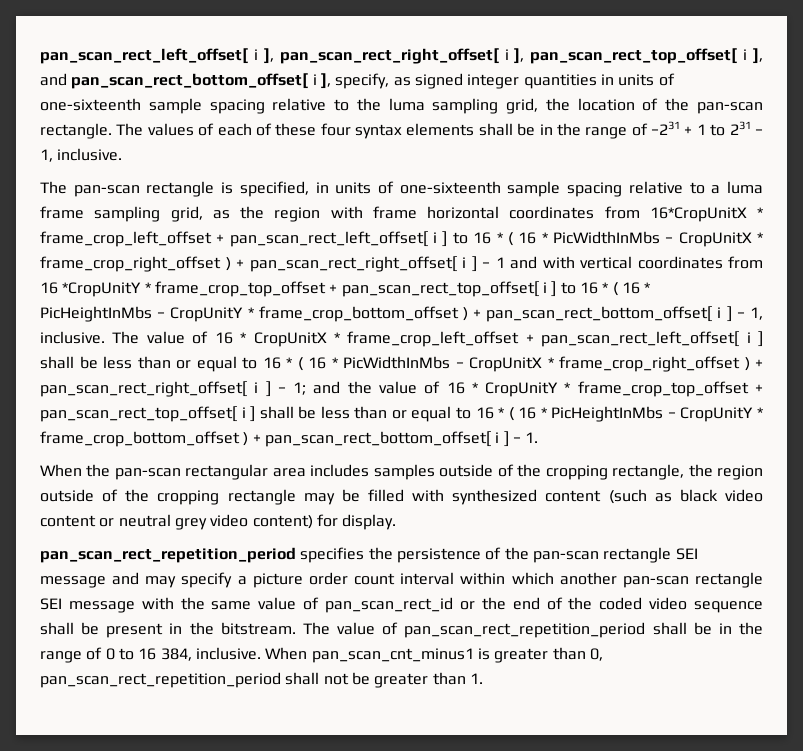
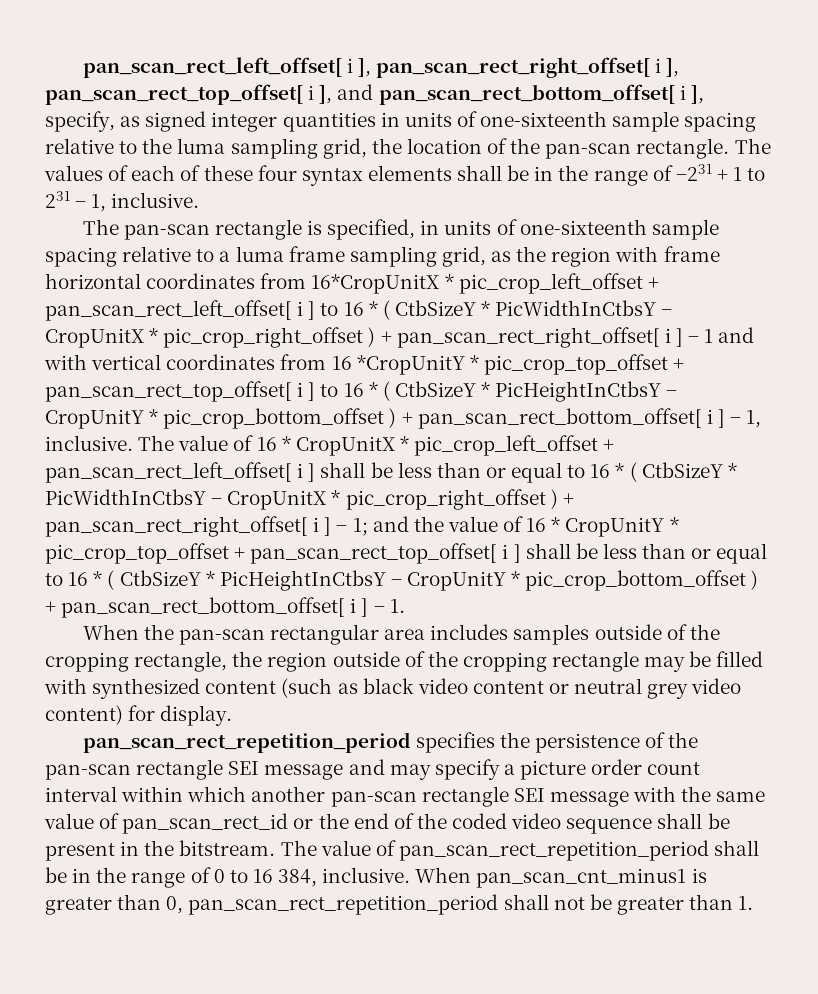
- The pan-scan rectangle is specified, in units of one-sixteenth sample spacing relative to a luma frame sampling grid, as the region with frame horizontal coordinates from 16*CropUnitX * frame_crop_left_offset + pan_scan_rect_left_offset[ i ] to 16 * ( 16 * PicWidthInMbs − CropUnitX * frame_crop_right_offset ) + pan_scan_rect_right_offset[ i ] − 1 and with vertical coordinates from 16 *CropUnitY * frame_crop_top_offset + pan_scan_rect_top_offset[ i ] to 16 * ( 16 * PicHeightInMbs − CropUnitY * frame_crop_bottom_offset ) + pan_scan_rect_bottom_offset[ i ] − 1, inclusive.
+ The pan-scan rectangle is specified, in units of one-sixteenth sample spacing relative to a luma frame sampling grid, as the region with frame horizontal coordinates from 16*CropUnitX * pic_crop_left_offset + pan_scan_rect_left_offset[ i ] to 16 * ( CtbSizeY * PicWidthInCtbsY − CropUnitX * pic_crop_right_offset ) + pan_scan_rect_right_offset[ i ] − 1 and with vertical coordinates from 16 *CropUnitY * pic_crop_top_offset + pan_scan_rect_top_offset[ i ] to 16 * ( CtbSizeY * PicHeightInCtbsY − CropUnitY * pic_crop_bottom_offset ) + pan_scan_rect_bottom_offset[ i ] − 1, inclusive.
- The value of 16 * CropUnitX * frame_crop_left_offset + pan_scan_rect_left_offset[ i ] shall be less than or equal to 16 * ( 16 * PicWidthInMbs − CropUnitX * frame_crop_right_offset ) + pan_scan_rect_right_offset[ i ] − 1; and the value of 16 * CropUnitY * frame_crop_top_offset + pan_scan_rect_top_offset[ i ] shall be less than or equal to 16 * ( 16 * PicHeightInMbs − CropUnitY * frame_crop_bottom_offset ) + pan_scan_rect_bottom_offset[ i ] − 1.
+ The value of 16 * CropUnitX * pic_crop_left_offset + pan_scan_rect_left_offset[ i ] shall be less than or equal to 16 * ( CtbSizeY * PicWidthInCtbsY − CropUnitX * pic_crop_right_offset ) + pan_scan_rect_right_offset[ i ] − 1; and the value of 16 * CropUnitY * pic_crop_top_offset + pan_scan_rect_top_offset[ i ] shall be less than or equal to 16 * ( CtbSizeY * PicHeightInCtbsY − CropUnitY * pic_crop_bottom_offset ) + pan_scan_rect_bottom_offset[ i ] − 1.

